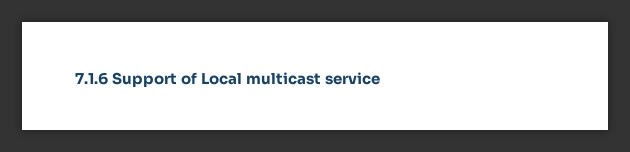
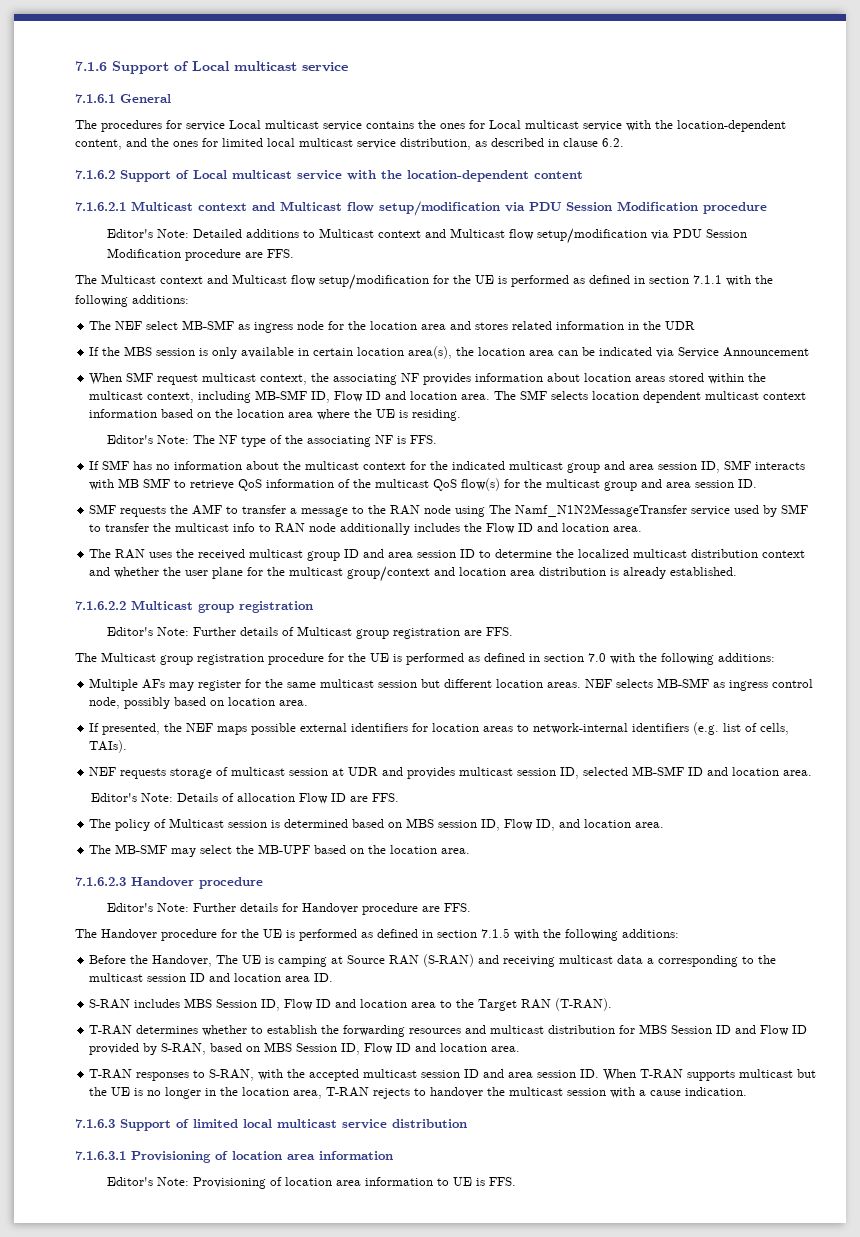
+ 7.1.6.1 General
+ The procedures for service Local multicast service contains the ones for Local multicast service with the location-dependent content, and the ones for limited local multicast service distribution, as described in clause 6.2.
+ 7.1.6.2 Support of Local multicast service with the location-dependent content
+ 7.1.6.2.1 Multicast context and Multicast flow setup/modification via PDU Session Modification procedure
+ Editor's Note: Detailed additions to Multicast context and Multicast flow setup/modification via PDU Session Modification procedure are FFS.
+ The Multicast context and Multicast flow setup/modification for the UE is performed as defined in section 7.1.1 with the following additions:
+ The NEF select MB-SMF as ingress node for the location area and stores related information in the UDR
+ If the MBS session is only available in certain location area(s), the location area can be indicated via Service Announcement
+ When SMF request multicast context, the associating NF provides information about location areas stored within the multicast context, including MB-SMF ID, Flow ID and location area. The SMF selects location dependent multicast context information based on the location area where the UE is residing.
+ Editor's Note: The NF type of the associating NF is FFS.
+ If SMF has no information about the multicast context for the indicated multicast group and area session ID, SMF interacts with MB SMF to retrieve QoS information of the multicast QoS flow(s) for the multicast group and area session ID.
+ SMF requests the AMF to transfer a message to the RAN node using The Namf_N1N2MessageTransfer service used by SMF to transfer the multicast info to RAN node additionally includes the Flow ID and location area.
+ The RAN uses the received multicast group ID and area session ID to determine the localized multicast distribution context and whether the user plane for the multicast group/context and location area distribution is already established.
+ 7.1.6.2.2 Multicast group registration
+ Editor's Note: Further details of Multicast group registration are FFS.
+ The Multicast group registration procedure for the UE is performed as defined in section 7.0 with the following additions:
+ Multiple AFs may register for the same multicast session but different location areas. NEF selects MB-SMF as ingress control node, possibly based on location area.
+ If presented, the NEF maps possible external identifiers for location areas to network-internal identifiers (e.g. list of cells, TAIs).
+ NEF requests storage of multicast session at UDR and provides multicast session ID, selected MB-SMF ID and location area.
+ Editor's Note: Details of allocation Flow ID are FFS.
+ The policy of Multicast session is determined based on MBS session ID, Flow ID, and location area.
+ The MB-SMF may select the MB-UPF based on the location area.
+ 7.1.6.2.3 Handover procedure
+ Editor's Note: Further details for Handover procedure are FFS.
+ The Handover procedure for the UE is performed as defined in section 7.1.5 with the following additions:
+ Before the Handover, The UE is camping at Source RAN (S-RAN) and receiving multicast data a corresponding to the multicast session ID and location area ID.
+ S-RAN includes MBS Session ID, Flow ID and location area to the Target RAN (T-RAN).
+ T-RAN determines whether to establish the forwarding resources and multicast distribution for MBS Session ID and Flow ID provided by S-RAN, based on MBS Session ID, Flow ID and location area.
+ T-RAN responses to S-RAN, with the accepted multicast session ID and area session ID. When T-RAN supports multicast but the UE is no longer in the location area, T-RAN rejects to handover the multicast session with a cause indication.
+ 7.1.6.3 Support of limited local multicast service distribution
+ 7.1.6.3.1 Provisioning of location area information
+ Editor's Note: Provisioning of location area information to UE is FFS.

